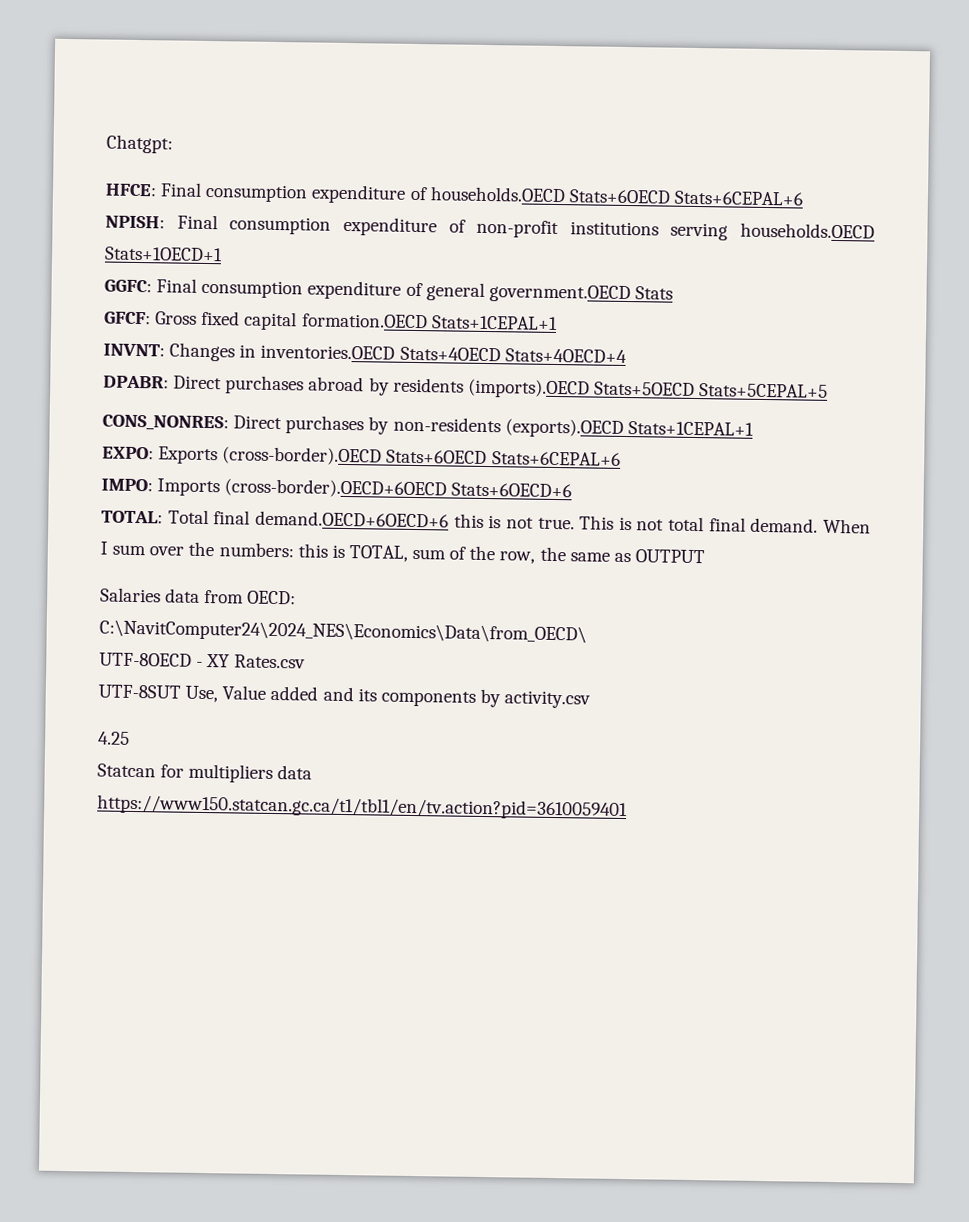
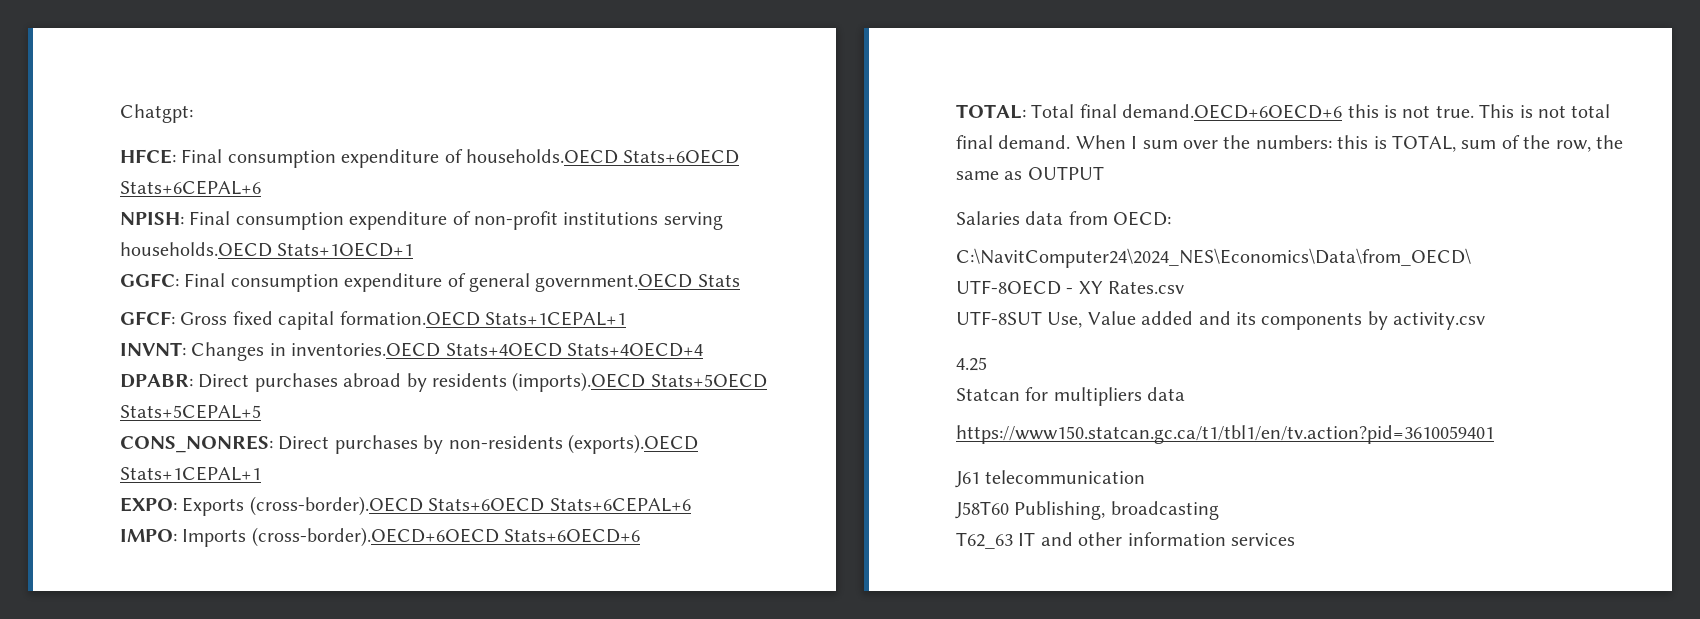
+ J61 telecommunication
+ J58T60 Publishing, broadcasting
+ T62_63 IT and other information services

